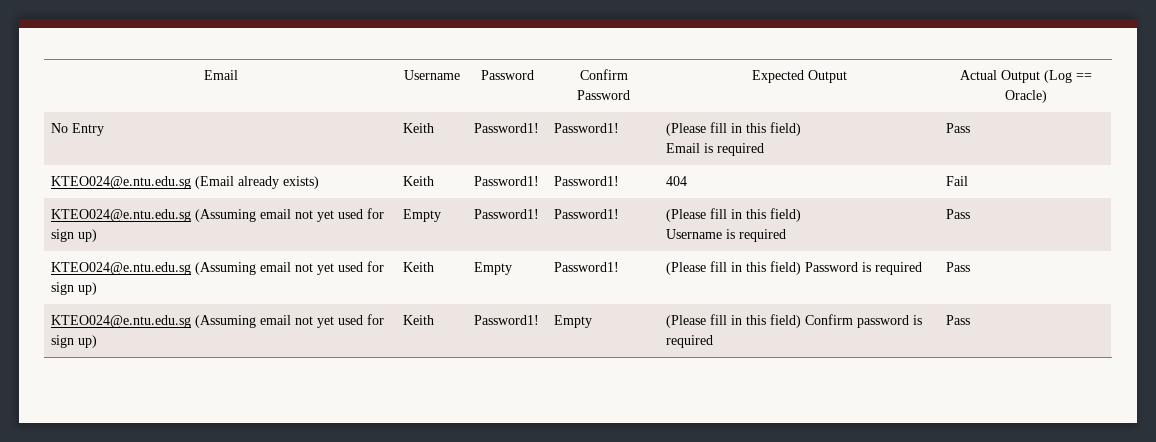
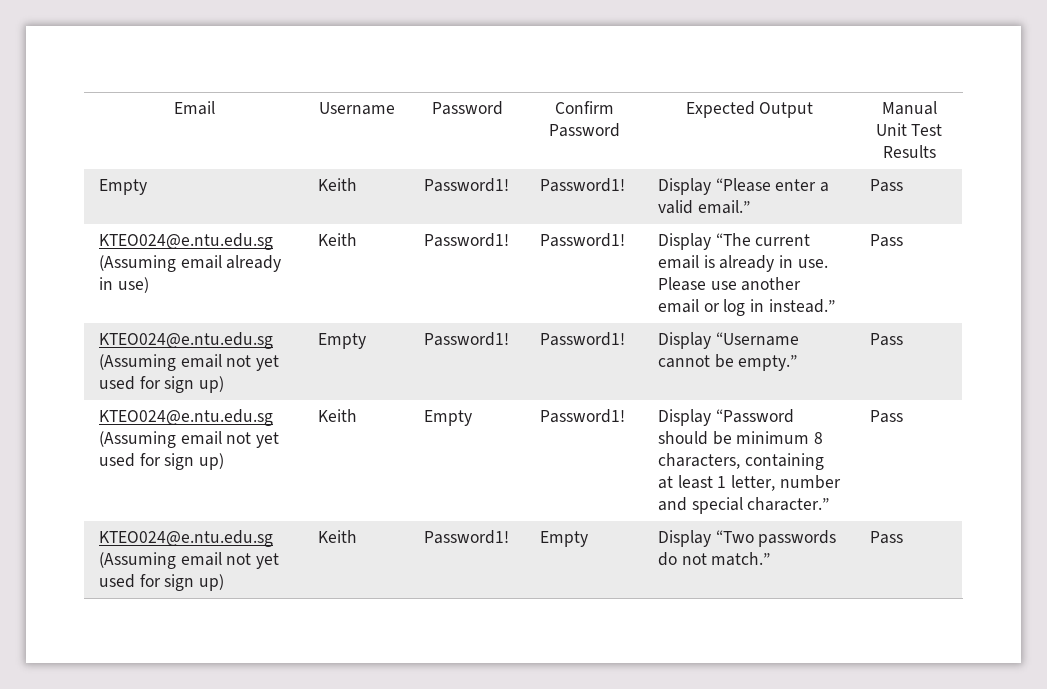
- Email | Username | Password | Confirm Password | Expected Output | Actual Output (Log == Oracle)
- No Entry | Keith | Password1! | Password1! | (Please fill in this field)
- Email is required | Pass
- KTEO024@e.ntu.edu.sg (Email already exists) | Keith | Password1! | Password1! | 404 | Fail
+ Email | Username | Password | Confirm Password | Expected Output | Manual Unit Test Results
+ Empty | Keith | Password1! | Password1! | Display “Please enter a valid email.” | Pass
+ KTEO024@e.ntu.edu.sg (Assuming email already in use) | Keith | Password1! | Password1! | Display “The current email is already in use. Please use another email or log in instead.” | Pass
- KTEO024@e.ntu.edu.sg (Assuming email not yet used for sign up) | Empty | Password1! | Password1! | (Please fill in this field)
- Username is required | Pass
+ KTEO024@e.ntu.edu.sg (Assuming email not yet used for sign up) | Empty | Password1! | Password1! | Display “Username cannot be empty.” | Pass
- KTEO024@e.ntu.edu.sg (Assuming email not yet used for sign up) | Keith | Empty | Password1! | (Please fill in this field) Password is required | Pass
+ KTEO024@e.ntu.edu.sg (Assuming email not yet used for sign up) | Keith | Empty | Password1! | Display “Password should be minimum 8 characters, containing at least 1 letter, number and special character.” | Pass
- KTEO024@e.ntu.edu.sg (Assuming email not yet used for sign up) | Keith | Password1! | Empty | (Please fill in this field) Confirm password is required | Pass
+ KTEO024@e.ntu.edu.sg (Assuming email not yet used for sign up) | Keith | Password1! | Empty | Display “Two passwords do not match.” | Pass

